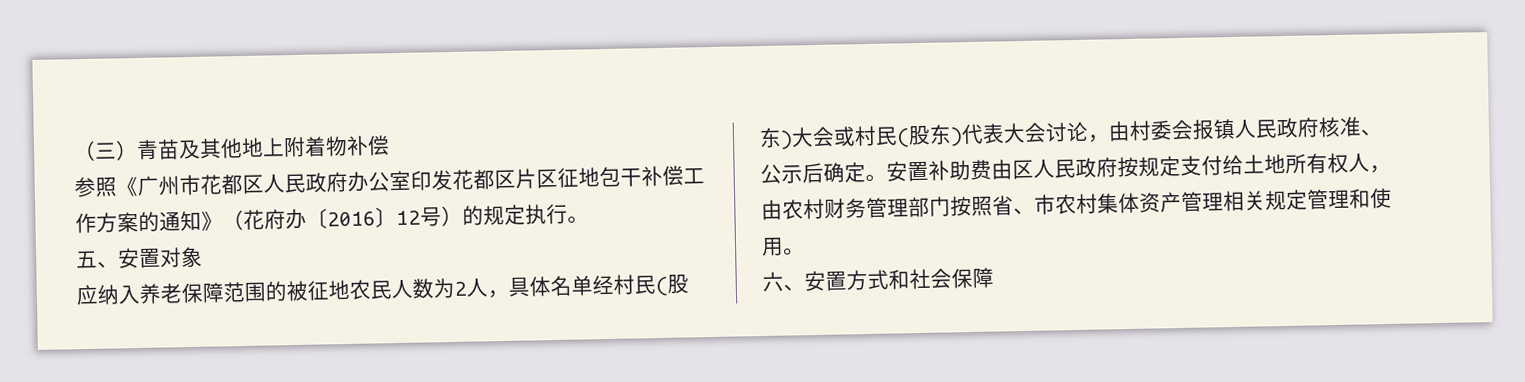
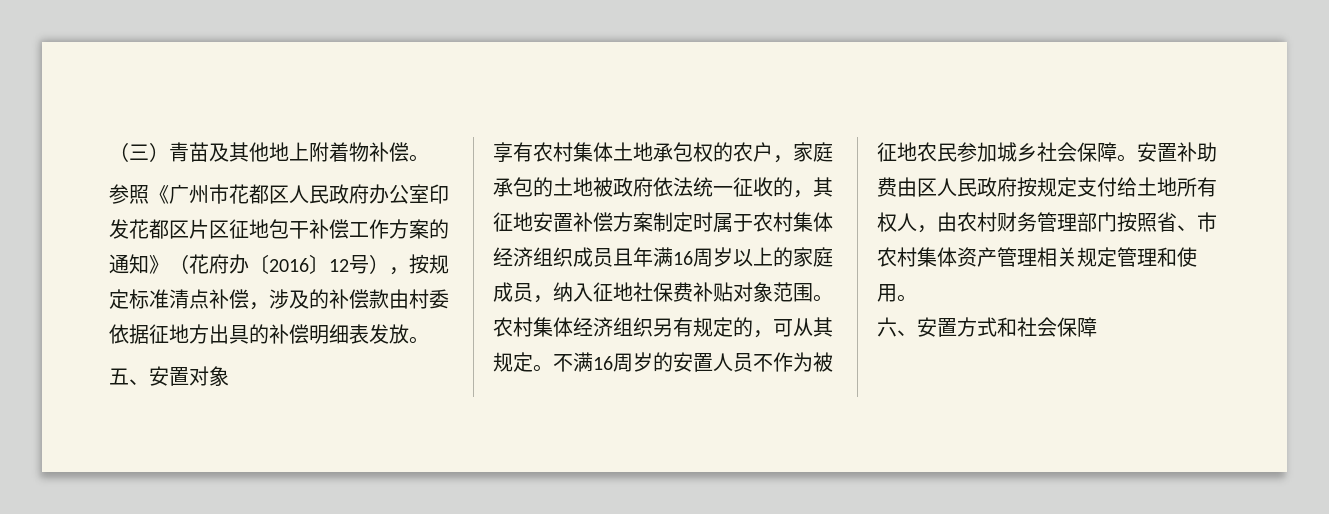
- （三）青苗及其他地上附着物补偿
+ （三）青苗及其他地上附着物补偿。
- 参照《广州市花都区人民政府办公室印发花都区片区征地包干补偿工作方案的通知》（花府办〔2016〕12号）的规定执行。
+ 参照《广州市花都区人民政府办公室印发花都区片区征地包干补偿工作方案的通知》（花府办〔2016〕12号），按规定标准清点补偿，涉及的补偿款由村委依据征地方出具的补偿明细表发放。
  五、安置对象
- 应纳入养老保障范围的被征地农民人数为2人，具体名单经村民(股东)大会或村民(股东)代表大会讨论，由村委会报镇人民政府核准、公示后确定。
+ 享有农村集体土地承包权的农户，家庭承包的土地被政府依法统一征收的，其征地安置补偿方案制定时属于农村集体经济组织成员且年满16周岁以上的家庭成员，纳入征地社保费补贴对象范围。农村集体经济组织另有规定的，可从其规定。不满16周岁的安置人员不作为被征地农民参加城乡社会保障。

